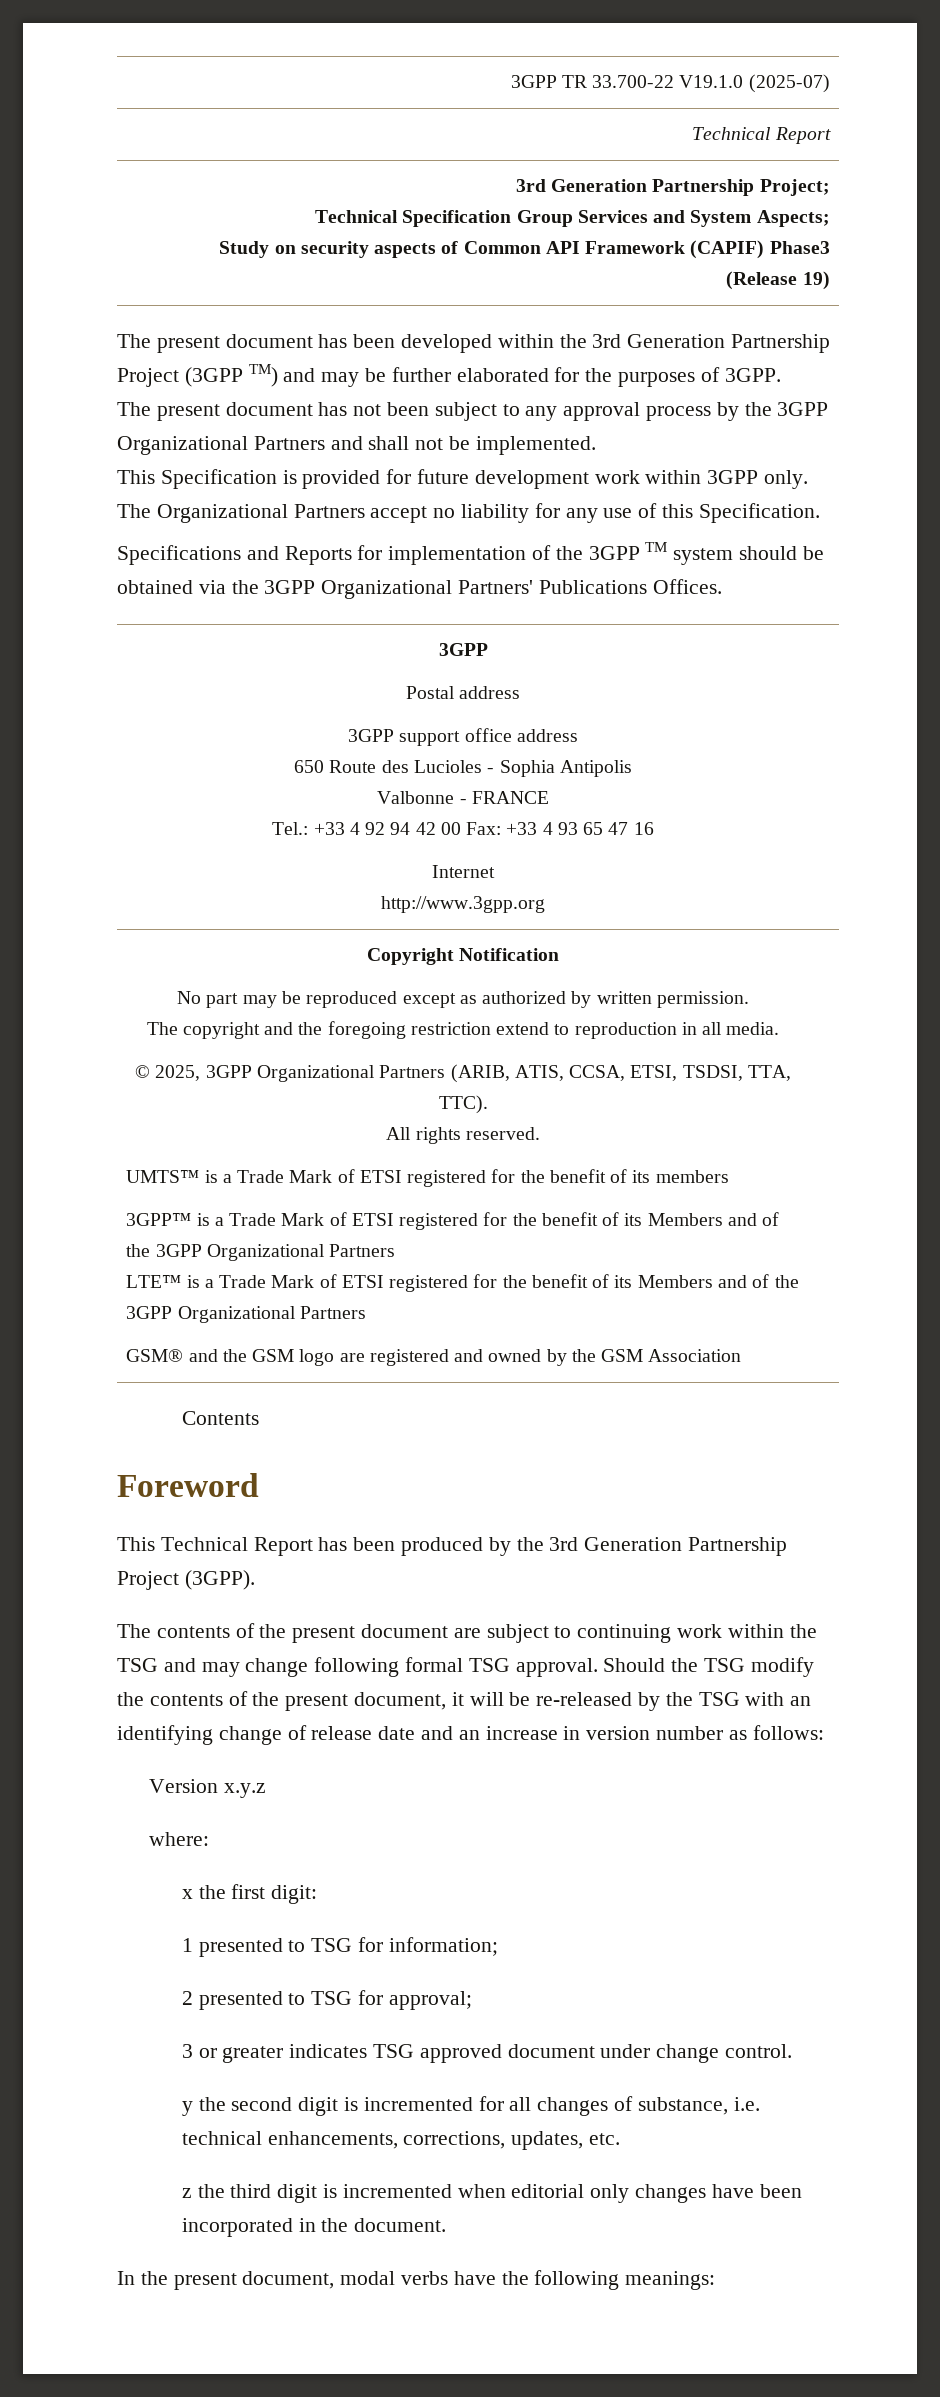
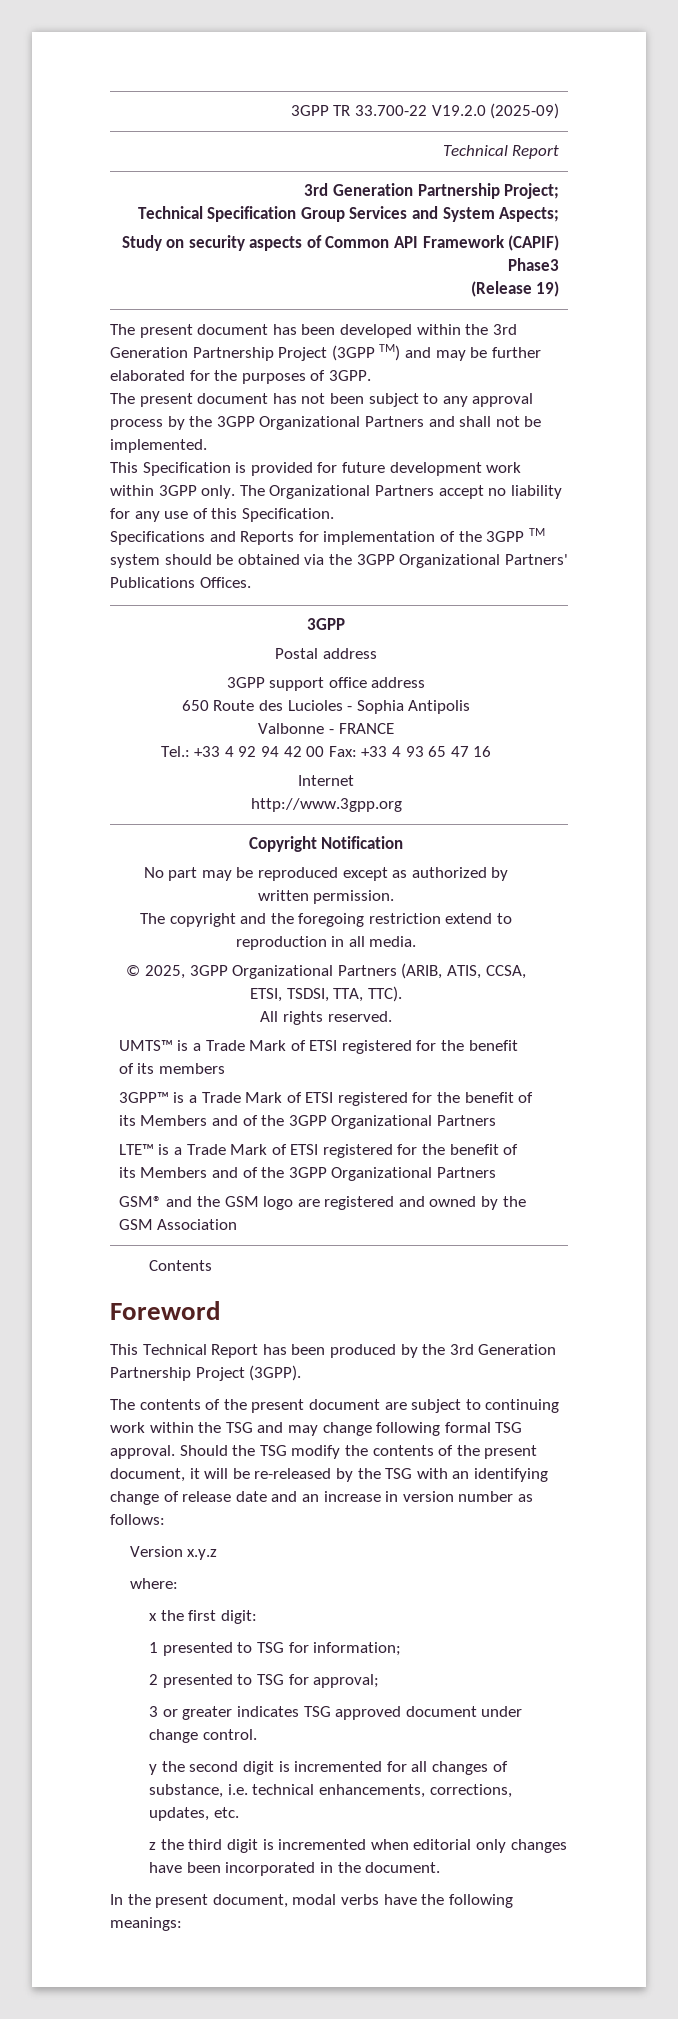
- 3GPP TR 33.700-22 V19.1.0 (2025-07)
+ 3GPP TR 33.700-22 V19.2.0 (2025-09)

